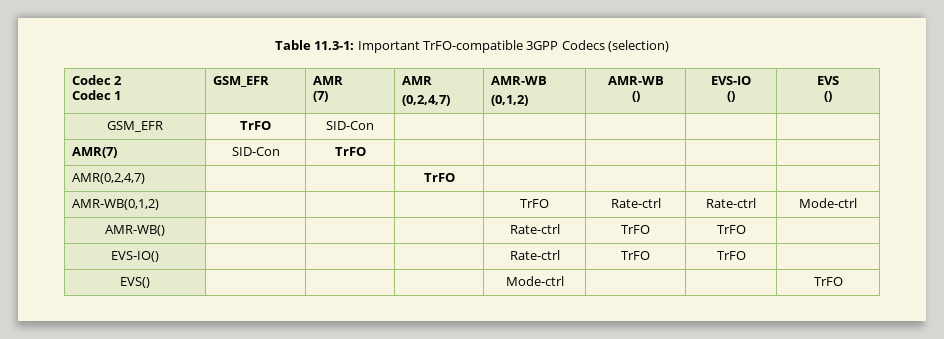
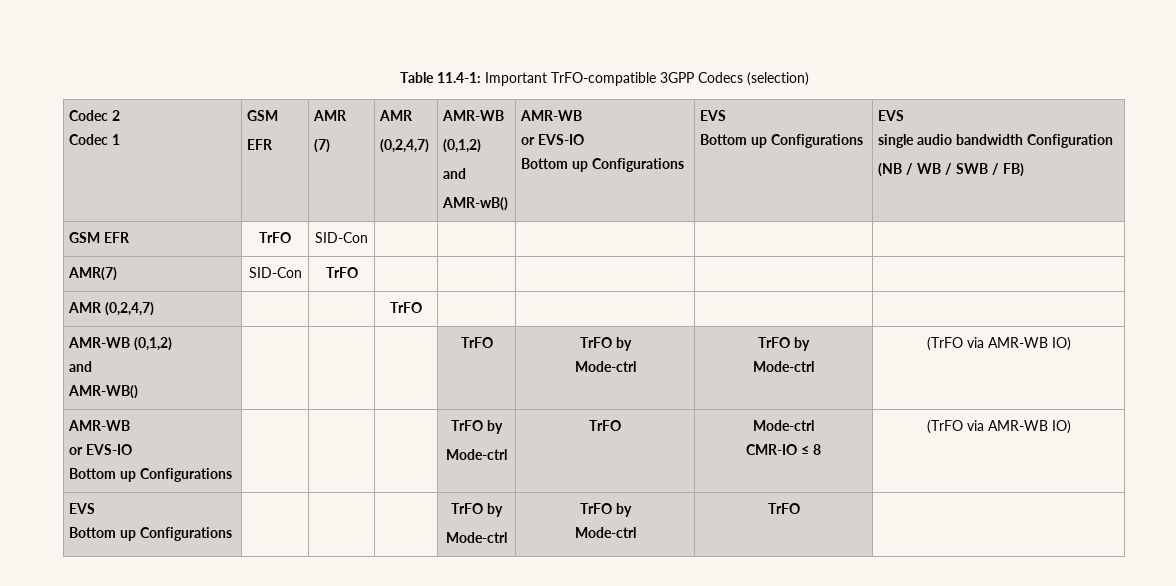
- Table 11.3-1: Important TrFO-compatible 3GPP Codecs (selection)
+ Table 11.4-1: Important TrFO-compatible 3GPP Codecs (selection)
  Codec 2
- Codec 1 | GSM_EFR | AMR
+ Codec 1 | GSM
+ EFR | AMR
  (7) | AMR
  (0,2,4,7) | AMR-WB
- (0,1,2) | AMR-WB
- () | EVS-IO
- () | EVS
- ()
- GSM_EFR | TrFO | SID-Con | | | | |
+ (0,1,2)
+ and
+ AMR-wB() | AMR-WB
+ or EVS-IO
+ Bottom up Configurations | EVS
+ Bottom up Configurations | EVS
+ single audio bandwidth Configuration
+ (NB / WB / SWB / FB)
+ GSM EFR | TrFO | SID-Con | | | | |
- AMR(0,2,4,7) | | | TrFO | | | |
+ AMR (0,2,4,7) | | | TrFO | | | |
- AMR-WB(0,1,2) | | | | TrFO | Rate-ctrl | Rate-ctrl | Mode-ctrl
- AMR-WB() | | | | Rate-ctrl | TrFO | TrFO |
- EVS-IO() | | | | Rate-ctrl | TrFO | TrFO |
- EVS() | | | | Mode-ctrl | | | TrFO
+ AMR-WB (0,1,2)
+ and
+ AMR-WB() | | | | TrFO | TrFO by
+ Mode-ctrl | TrFO by
+ Mode-ctrl | (TrFO via AMR-WB IO)
+ AMR-WB
+ or EVS-IO
+ Bottom up Configurations | | | | TrFO by
+ Mode-ctrl | TrFO | Mode-ctrl
+ CMR-IO ≤ 8 | (TrFO via AMR-WB IO)
+ EVS
+ Bottom up Configurations | | | | TrFO by
+ Mode-ctrl | TrFO by
+ Mode-ctrl | TrFO |

